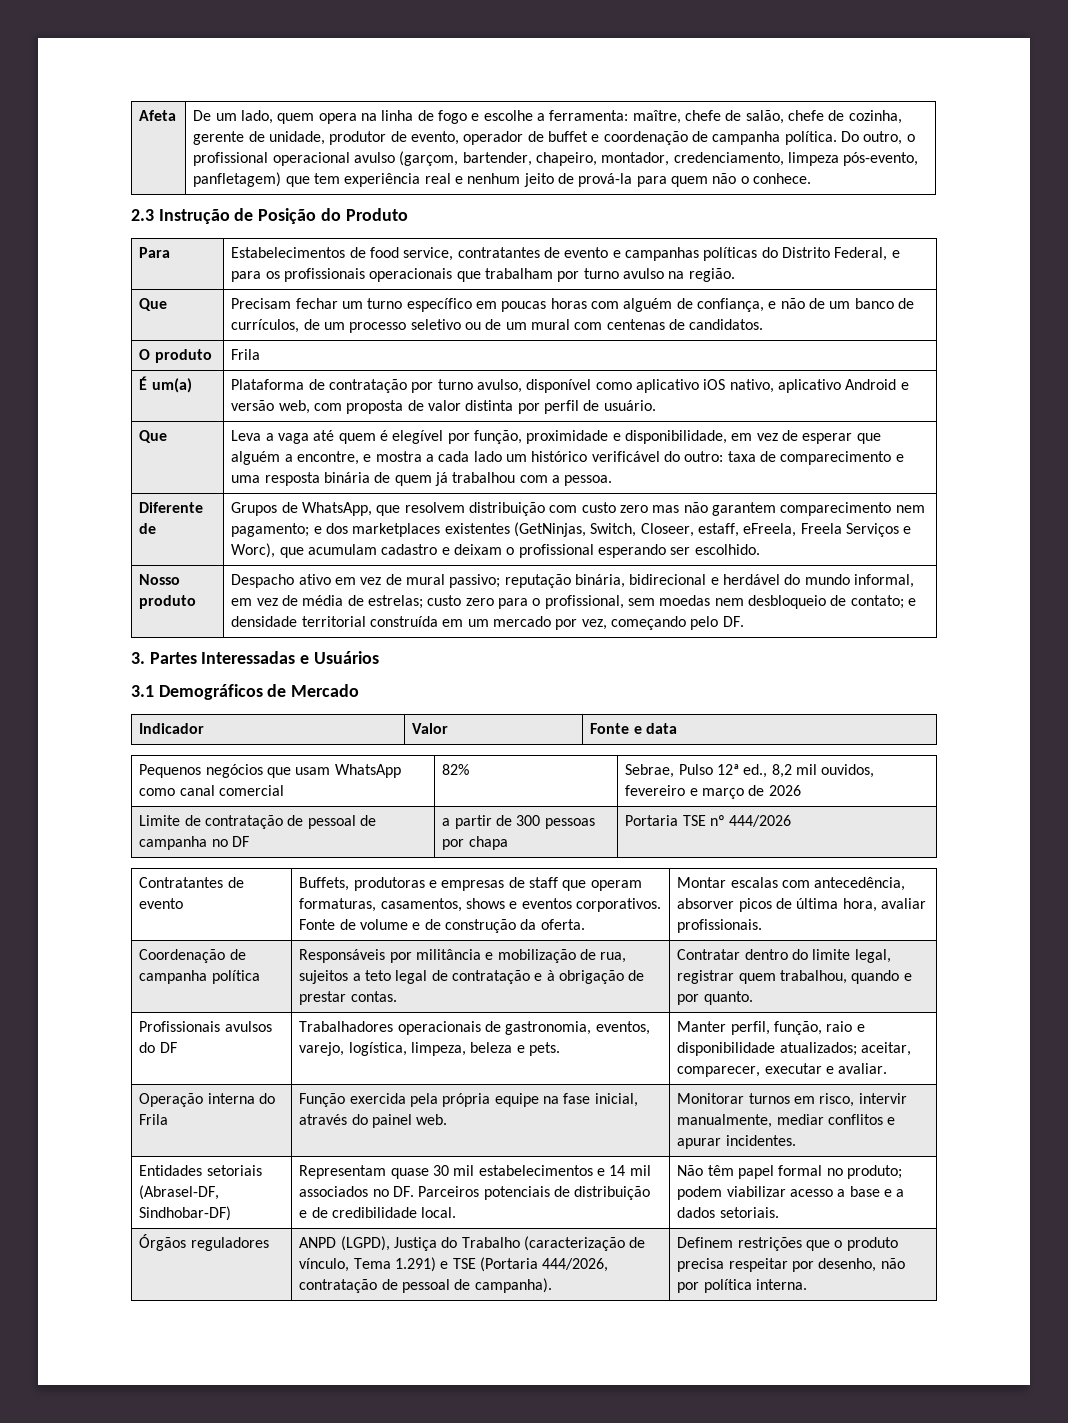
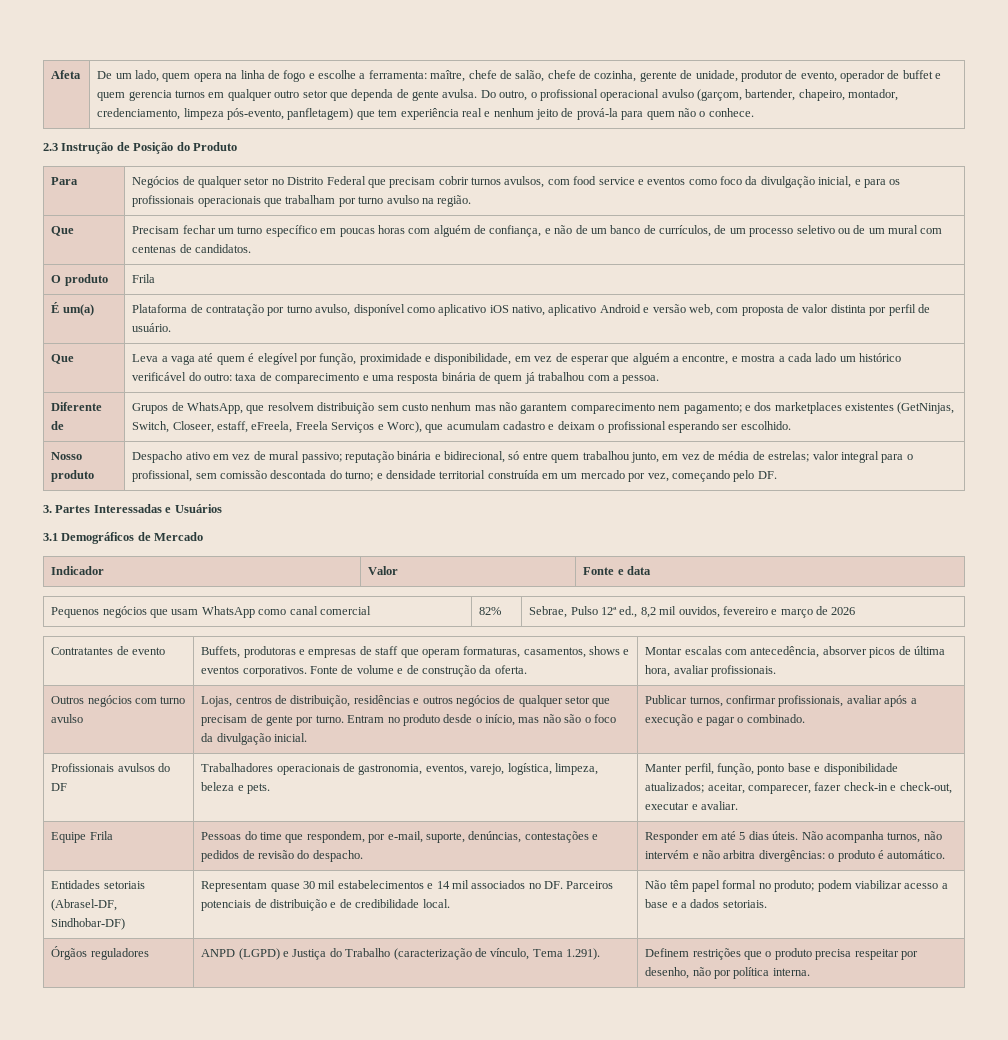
- De um lado, quem opera na linha de fogo e escolhe a ferramenta: maître, chefe de salão, chefe de cozinha, gerente de unidade, produtor de evento, operador de buffet e coordenação de campanha política.
+ De um lado, quem opera na linha de fogo e escolhe a ferramenta: maître, chefe de salão, chefe de cozinha, gerente de unidade, produtor de evento, operador de buffet e quem gerencia turnos em qualquer outro setor que dependa de gente avulsa.
- Para | Estabelecimentos de food service, contratantes de evento e campanhas políticas do Distrito Federal, e para os profissionais operacionais que trabalham por turno avulso na região.
+ Para | Negócios de qualquer setor no Distrito Federal que precisam cobrir turnos avulsos, com food service e eventos como foco da divulgação inicial, e para os profissionais operacionais que trabalham por turno avulso na região.
- Diferente de | Grupos de WhatsApp, que resolvem distribuição com custo zero mas não garantem comparecimento nem pagamento; e dos marketplaces existentes (GetNinjas, Switch, Closeer, estaff, eFreela, Freela Serviços e Worc), que acumulam cadastro e deixam o profissional esperando ser escolhido.
+ Diferente de | Grupos de WhatsApp, que resolvem distribuição sem custo nenhum mas não garantem comparecimento nem pagamento; e dos marketplaces existentes (GetNinjas, Switch, Closeer, estaff, eFreela, Freela Serviços e Worc), que acumulam cadastro e deixam o profissional esperando ser escolhido.
- Despacho ativo em vez de mural passivo; reputação binária, bidirecional e herdável do mundo informal, em vez de média de estrelas; custo zero para o profissional, sem moedas nem desbloqueio de contato; e densidade territorial construída em um mercado por vez, começando pelo DF.
+ Despacho ativo em vez de mural passivo; reputação binária e bidirecional, só entre quem trabalhou junto, em vez de média de estrelas; valor integral para o profissional, sem comissão descontada do turno; e densidade territorial construída em um mercado por vez, começando pelo DF.
- Limite de contratação de pessoal de campanha no DF | a partir de 300 pessoas por chapa | Portaria TSE nº 444/2026
- Coordenação de campanha política | Responsáveis por militância e mobilização de rua, sujeitos a teto legal de contratação e à obrigação de prestar contas. | Contratar dentro do limite legal, registrar quem trabalhou, quando e por quanto.
+ Outros negócios com turno avulso | Lojas, centros de distribuição, residências e outros negócios de qualquer setor que precisam de gente por turno. Entram no produto desde o início, mas não são o foco da divulgação inicial. | Publicar turnos, confirmar profissionais, avaliar após a execução e pagar o combinado.
- Profissionais avulsos do DF | Trabalhadores operacionais de gastronomia, eventos, varejo, logística, limpeza, beleza e pets. | Manter perfil, função, raio e disponibilidade atualizados; aceitar, comparecer, executar e avaliar.
+ Profissionais avulsos do DF | Trabalhadores operacionais de gastronomia, eventos, varejo, logística, limpeza, beleza e pets. | Manter perfil, função, ponto base e disponibilidade atualizados; aceitar, comparecer, fazer check-in e check-out, executar e avaliar.
- Operação interna do Frila | Função exercida pela própria equipe na fase inicial, através do painel web. | Monitorar turnos em risco, intervir manualmente, mediar conflitos e apurar incidentes.
+ Equipe Frila | Pessoas do time que respondem, por e-mail, suporte, denúncias, contestações e pedidos de revisão do despacho. | Responder em até 5 dias úteis. Não acompanha turnos, não intervém e não arbitra divergências: o produto é automático.
- Órgãos reguladores | ANPD (LGPD), Justiça do Trabalho (caracterização de vínculo, Tema 1.291) e TSE (Portaria 444/2026, contratação de pessoal de campanha). | Definem restrições que o produto precisa respeitar por desenho, não por política interna.
+ Órgãos reguladores | ANPD (LGPD) e Justiça do Trabalho (caracterização de vínculo, Tema 1.291). | Definem restrições que o produto precisa respeitar por desenho, não por política interna.

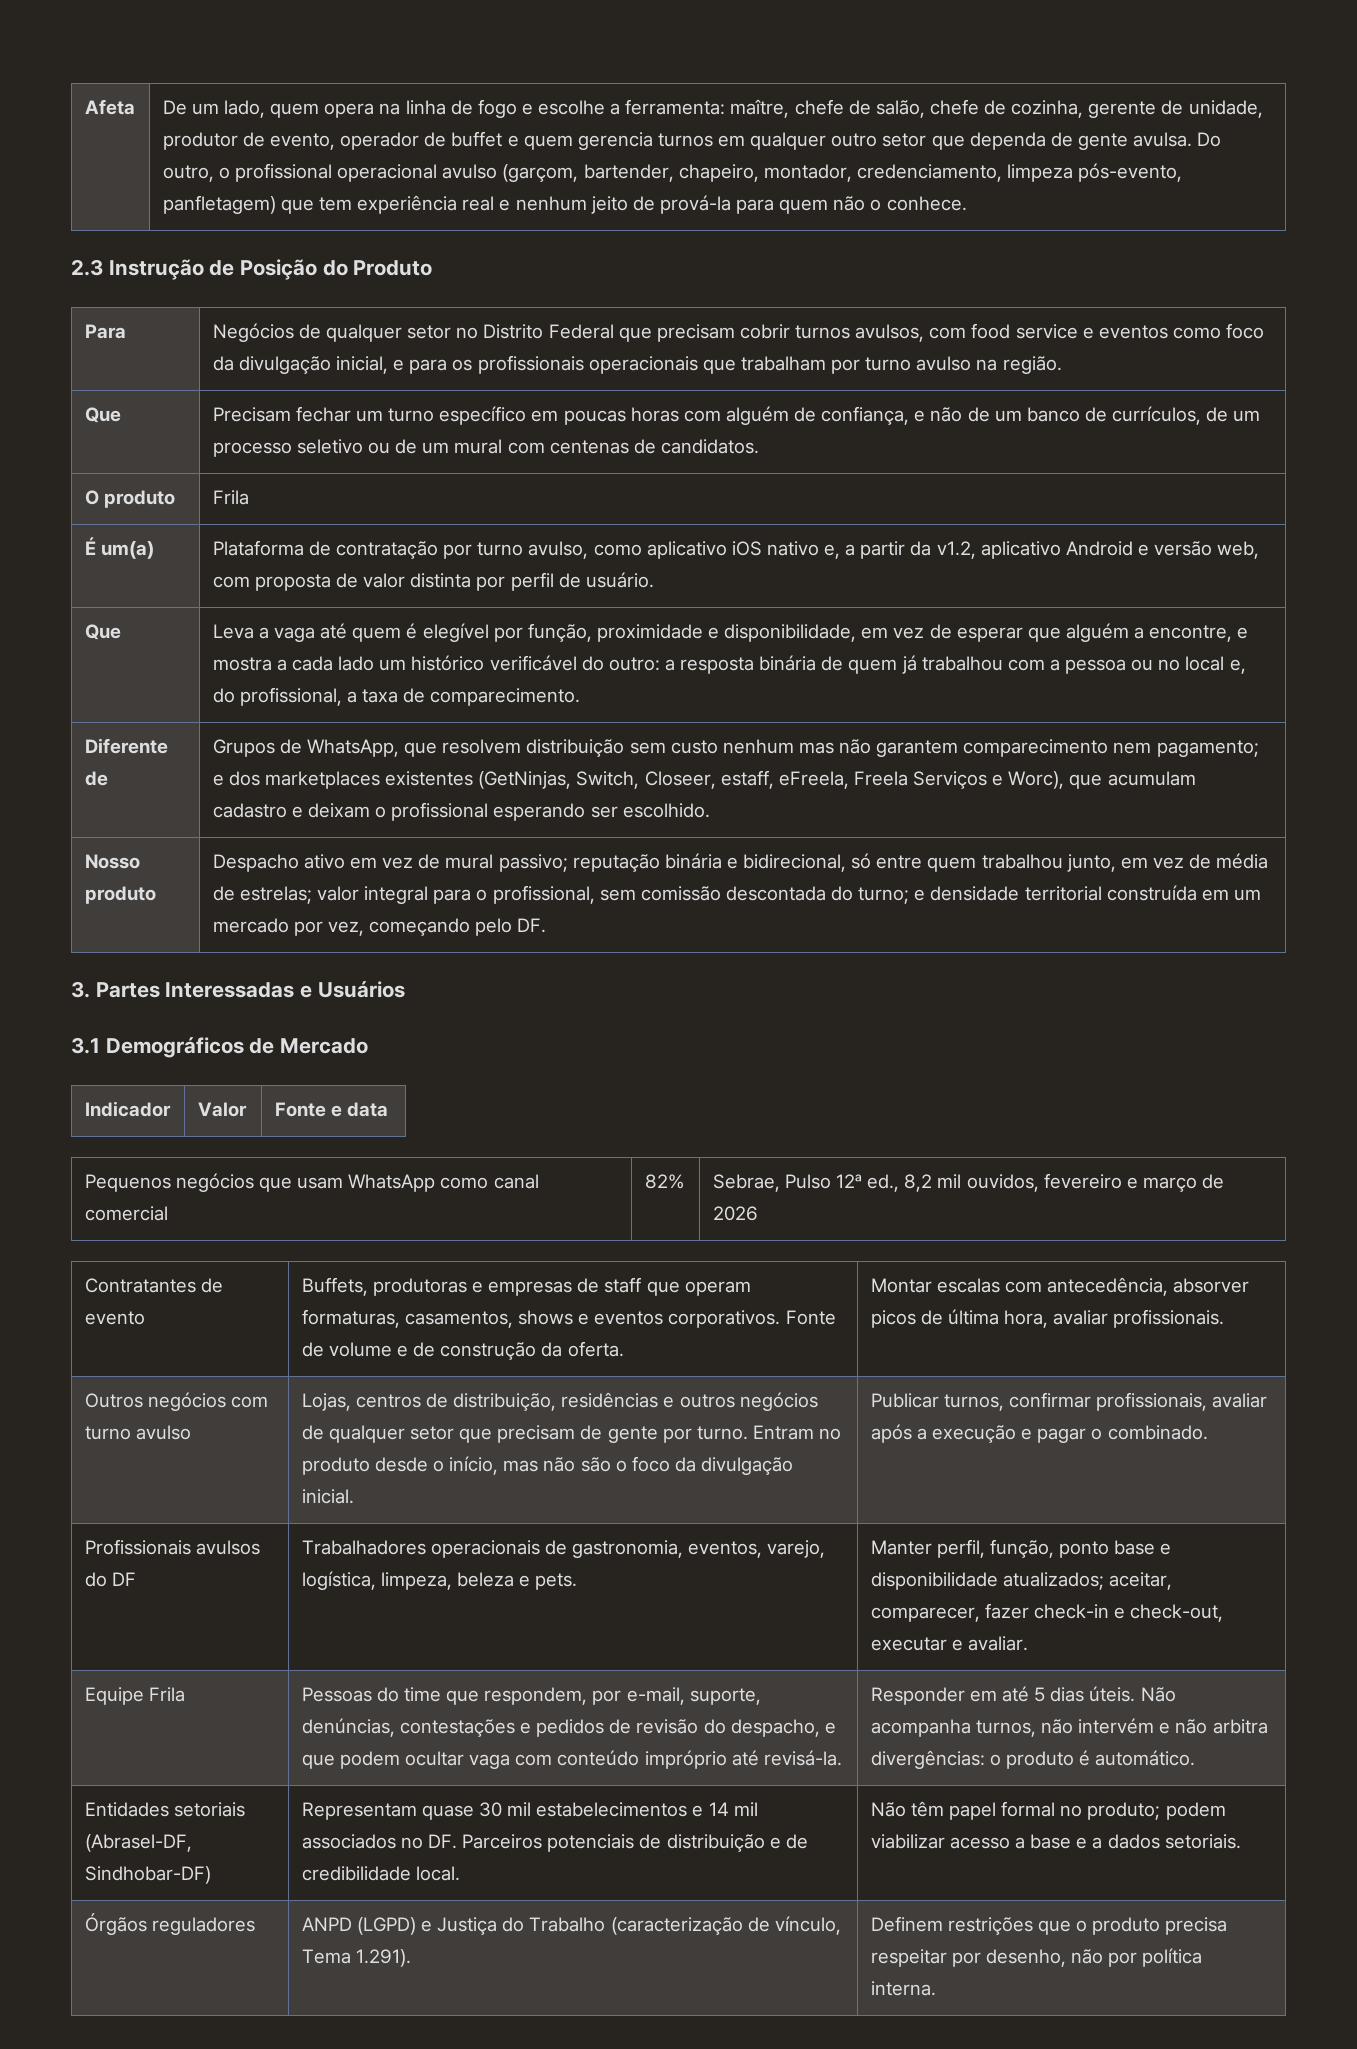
- É um(a) | Plataforma de contratação por turno avulso, disponível como aplicativo iOS nativo, aplicativo Android e versão web, com proposta de valor distinta por perfil de usuário.
+ É um(a) | Plataforma de contratação por turno avulso, como aplicativo iOS nativo e, a partir da v1.2, aplicativo Android e versão web, com proposta de valor distinta por perfil de usuário.
- Leva a vaga até quem é elegível por função, proximidade e disponibilidade, em vez de esperar que alguém a encontre, e mostra a cada lado um histórico verificável do outro: taxa de comparecimento e uma resposta binária de quem já trabalhou com a pessoa.
+ Leva a vaga até quem é elegível por função, proximidade e disponibilidade, em vez de esperar que alguém a encontre, e mostra a cada lado um histórico verificável do outro: a resposta binária de quem já trabalhou com a pessoa ou no local e, do profissional, a taxa de comparecimento.
- Pessoas do time que respondem, por e-mail, suporte, denúncias, contestações e pedidos de revisão do despacho.
+ Pessoas do time que respondem, por e-mail, suporte, denúncias, contestações e pedidos de revisão do despacho, e que podem ocultar vaga com conteúdo impróprio até revisá-la.

